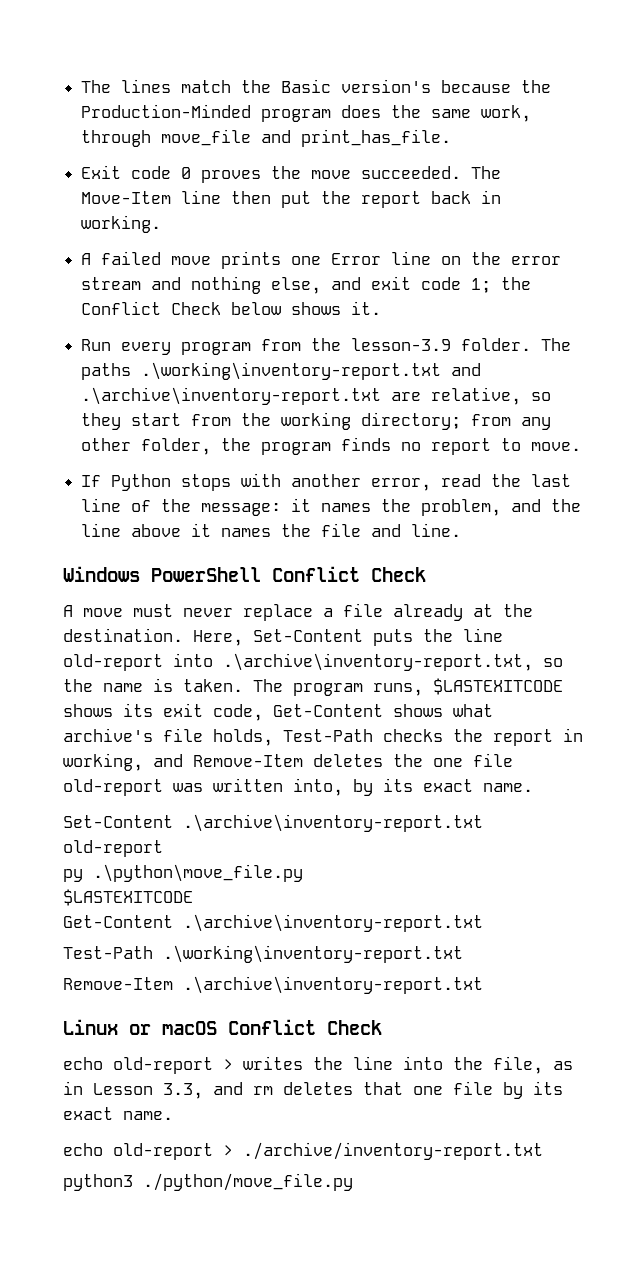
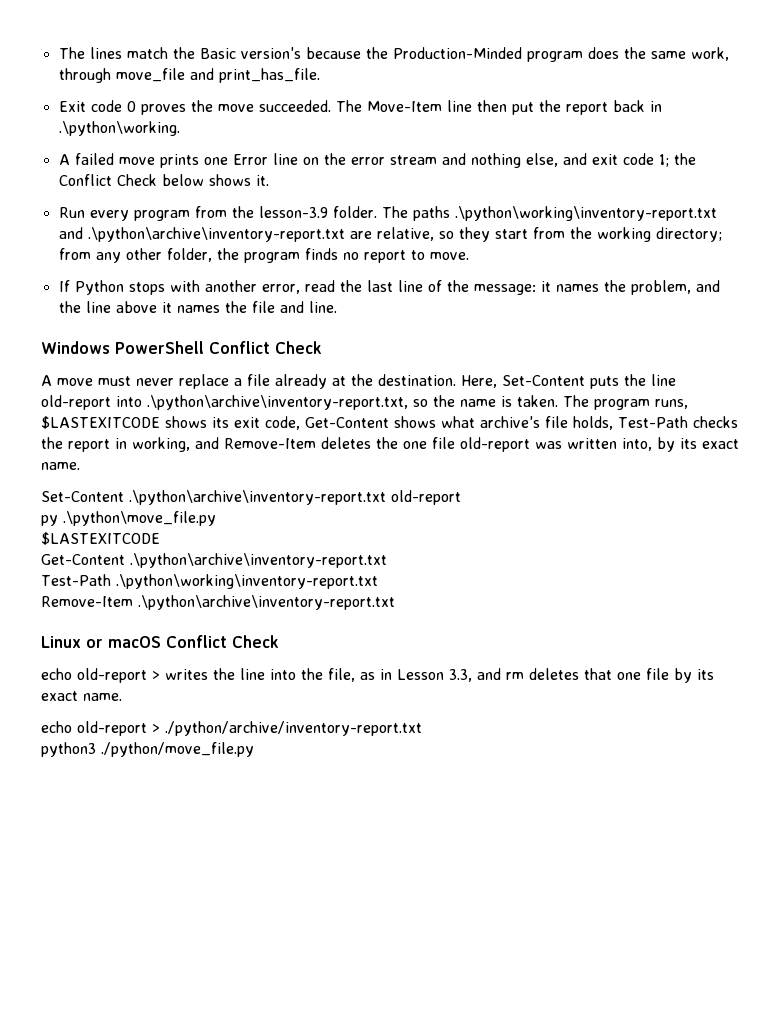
- The Move-Item line then put the report back in working.
+ The Move-Item line then put the report back in .\python\working.
- The paths .\working\inventory-report.txt and .\archive\inventory-report.txt are relative, so they start from the working directory; from any other folder, the program finds no report to move.
+ The paths .\python\working\inventory-report.txt and .\python\archive\inventory-report.txt are relative, so they start from the working directory; from any other folder, the program finds no report to move.
- Here, Set-Content puts the line old-report into .\archive\inventory-report.txt, so the name is taken.
+ Here, Set-Content puts the line old-report into .\python\archive\inventory-report.txt, so the name is taken.
- Set-Content .\archive\inventory-report.txt old-report
+ Set-Content .\python\archive\inventory-report.txt old-report
- Get-Content .\archive\inventory-report.txt
- Test-Path .\working\inventory-report.txt
- Remove-Item .\archive\inventory-report.txt
+ Get-Content .\python\archive\inventory-report.txt
+ Test-Path .\python\working\inventory-report.txt
+ Remove-Item .\python\archive\inventory-report.txt
- echo old-report > ./archive/inventory-report.txt
+ echo old-report > ./python/archive/inventory-report.txt

